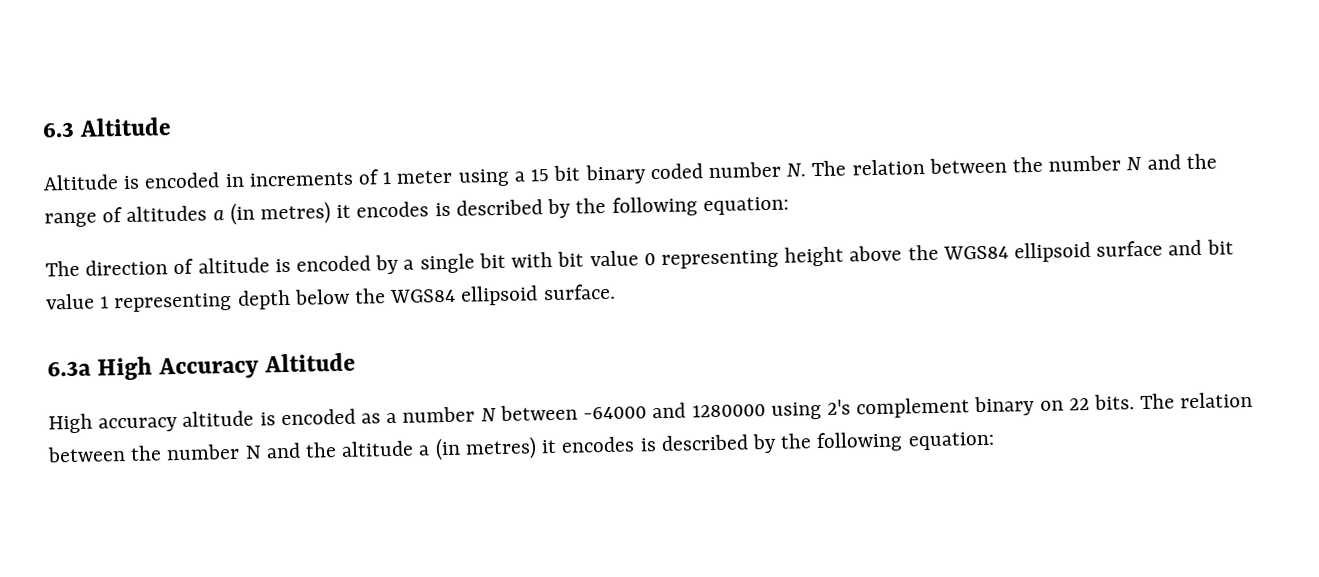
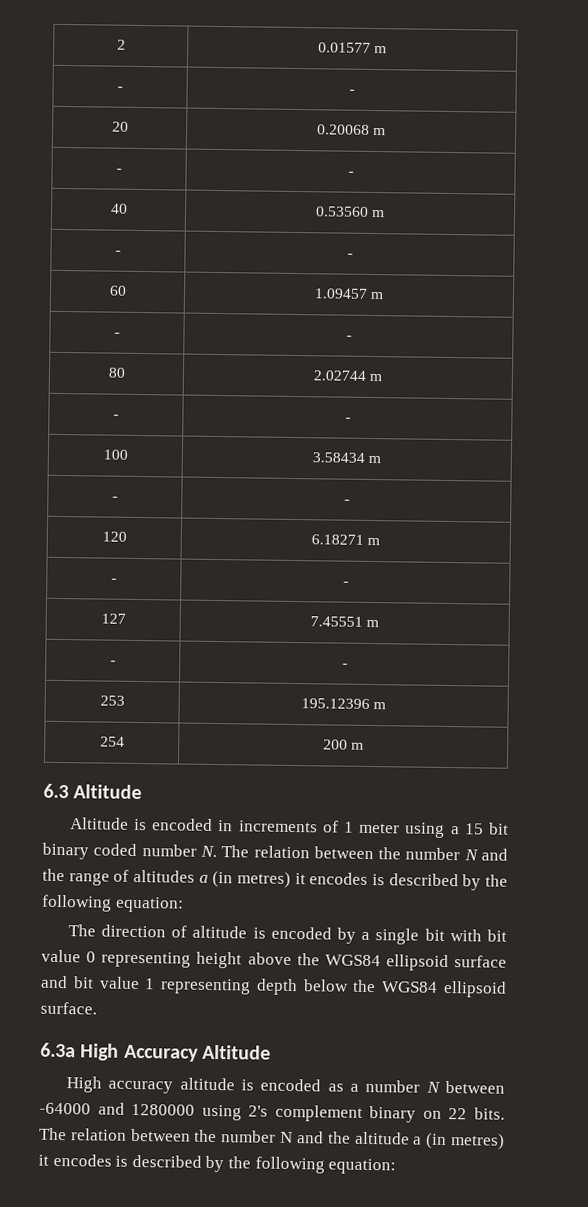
+ 2 | 0.01577 m
+ - | -
+ 20 | 0.20068 m
+ - | -
+ 40 | 0.53560 m
+ - | -
+ 60 | 1.09457 m
+ - | -
+ 80 | 2.02744 m
+ - | -
+ 100 | 3.58434 m
+ - | -
+ 120 | 6.18271 m
+ - | -
+ 127 | 7.45551 m
+ - | -
+ 253 | 195.12396 m
+ 254 | 200 m

